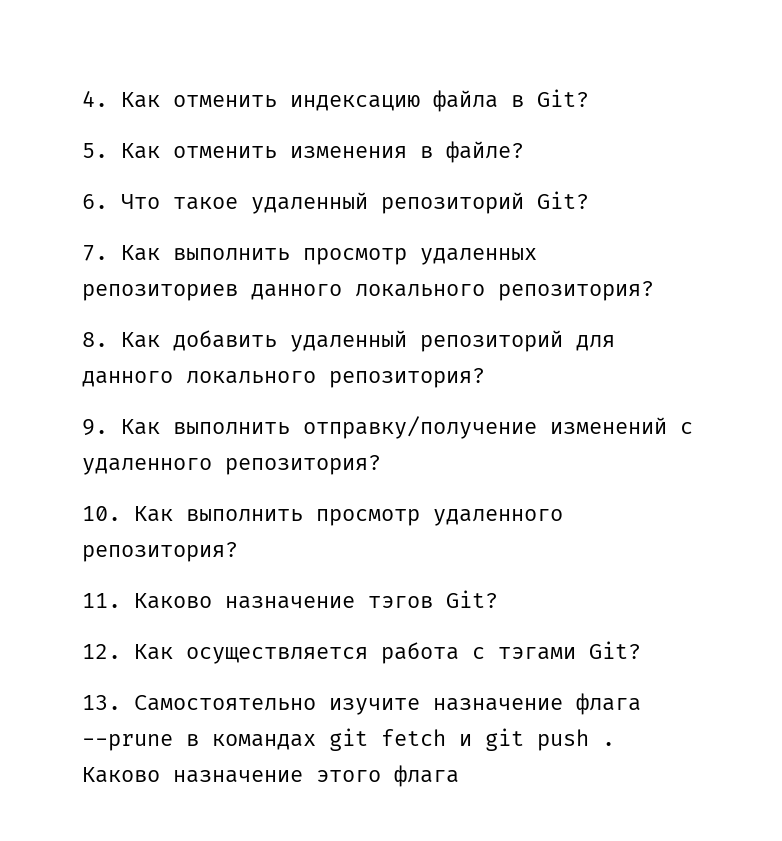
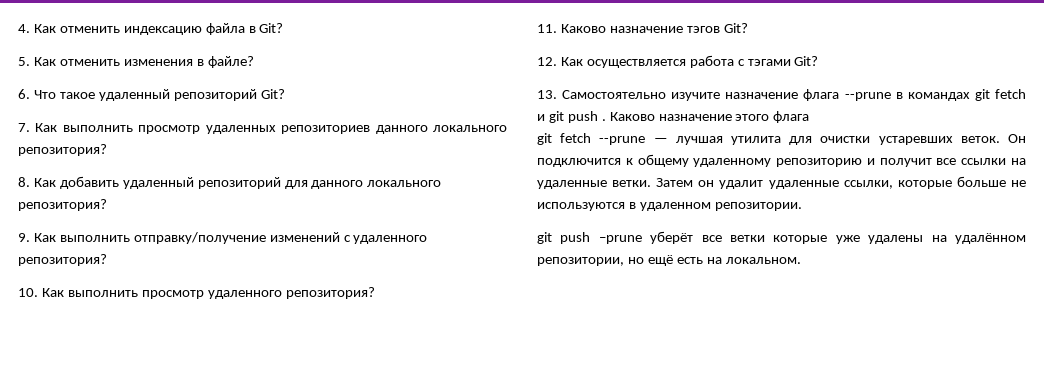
+ git fetch --prune — лучшая утилита для очистки устаревших веток. Он подключится к общему удаленному репозиторию и получит все ссылки на удаленные ветки. Затем он удалит удаленные ссылки, которые больше не используются в удаленном репозитории.
+ git push –prune уберёт все ветки которые уже удалены на удалённом репозитории, но ещё есть на локальном.

